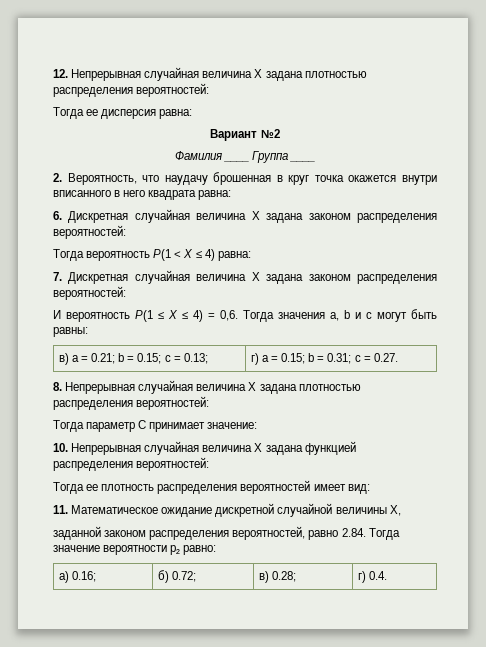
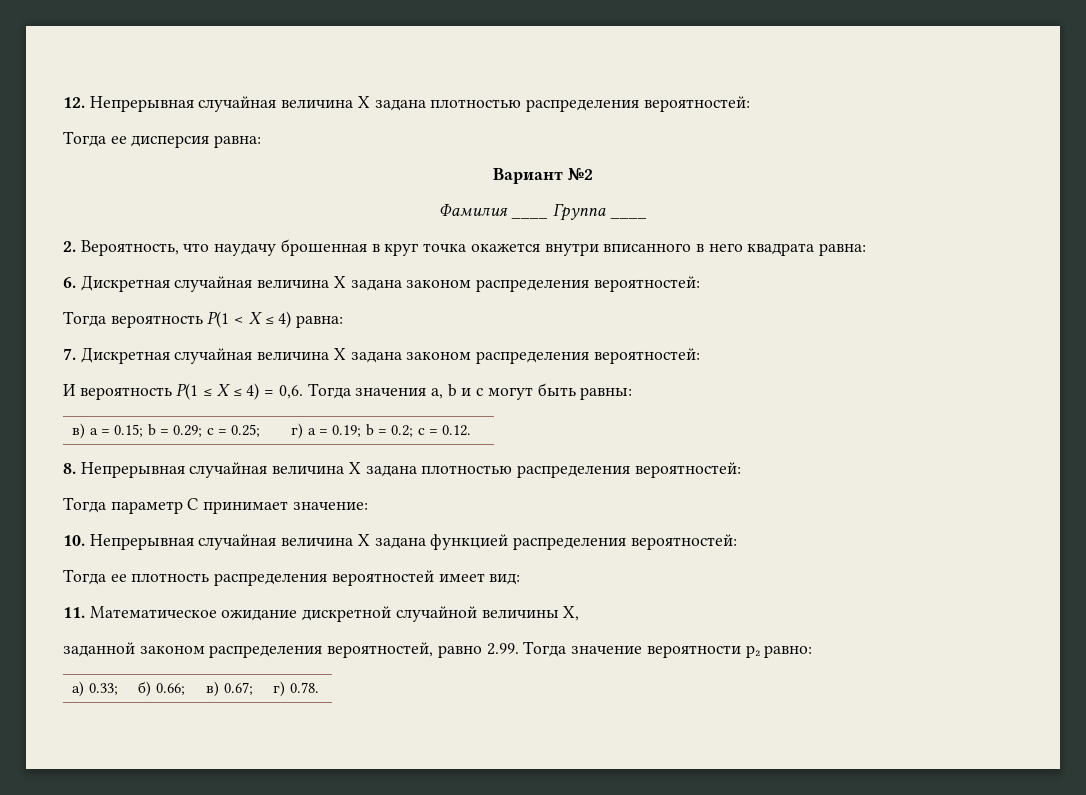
- в) a = 0.21; b = 0.15; c = 0.13; | г) a = 0.15; b = 0.31; c = 0.27.
+ в) a = 0.15; b = 0.29; c = 0.25; | г) a = 0.19; b = 0.2; c = 0.12.
- заданной законом распределения вероятностей, равно 2.84. Тогда значение вероятности p₂ равно:
+ заданной законом распределения вероятностей, равно 2.99. Тогда значение вероятности p₂ равно:
- а) 0.16; | б) 0.72; | в) 0.28; | г) 0.4.
+ а) 0.33; | б) 0.66; | в) 0.67; | г) 0.78.

